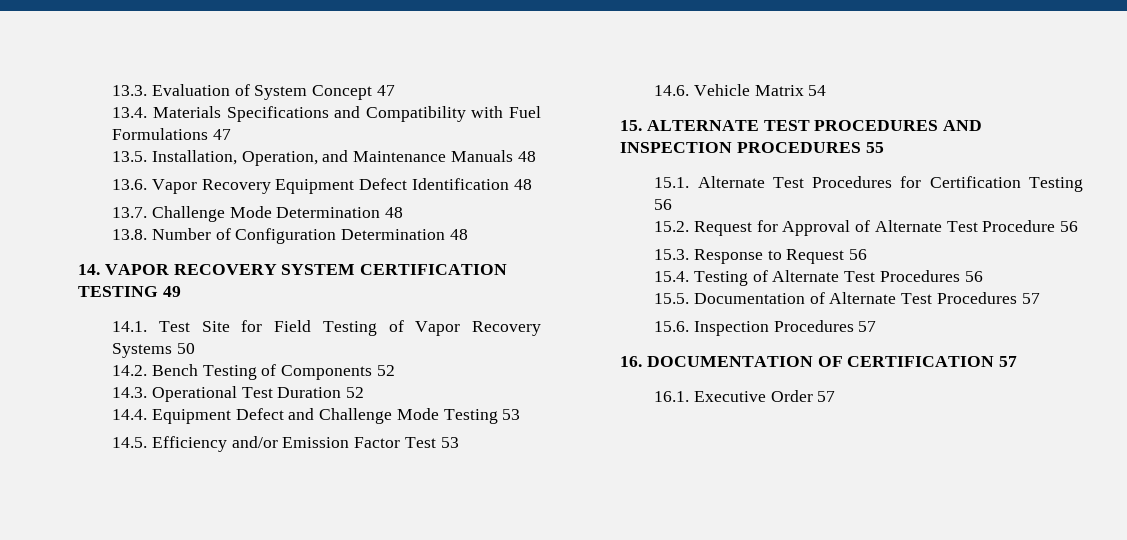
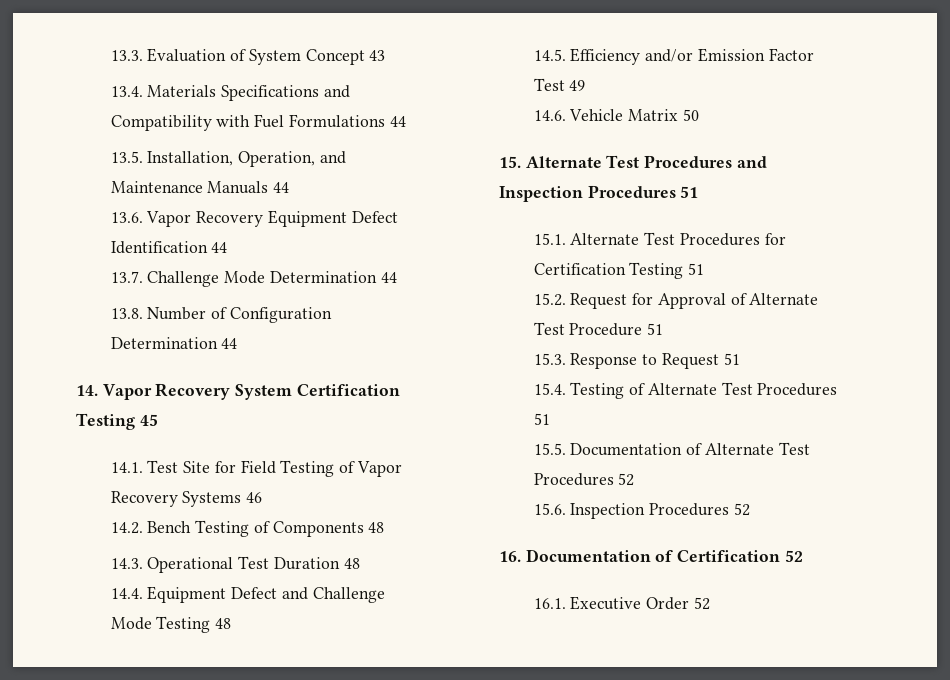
- 13.3. Evaluation of System Concept 47
+ 13.3. Evaluation of System Concept 43
- 13.4. Materials Specifications and Compatibility with Fuel Formulations 47
+ 13.4. Materials Specifications and Compatibility with Fuel Formulations 44
- 13.5. Installation, Operation, and Maintenance Manuals 48
+ 13.5. Installation, Operation, and Maintenance Manuals 44
- 13.6. Vapor Recovery Equipment Defect Identification 48
+ 13.6. Vapor Recovery Equipment Defect Identification 44
- 13.7. Challenge Mode Determination 48
+ 13.7. Challenge Mode Determination 44
- 13.8. Number of Configuration Determination 48
+ 13.8. Number of Configuration Determination 44
- 14. VAPOR RECOVERY SYSTEM CERTIFICATION TESTING 49
+ 14. Vapor Recovery System Certification Testing 45
- 14.1. Test Site for Field Testing of Vapor Recovery Systems 50
+ 14.1. Test Site for Field Testing of Vapor Recovery Systems 46
- 14.2. Bench Testing of Components 52
+ 14.2. Bench Testing of Components 48
- 14.3. Operational Test Duration 52
+ 14.3. Operational Test Duration 48
- 14.4. Equipment Defect and Challenge Mode Testing 53
+ 14.4. Equipment Defect and Challenge Mode Testing 48
- 14.5. Efficiency and/or Emission Factor Test 53
+ 14.5. Efficiency and/or Emission Factor Test 49
- 14.6. Vehicle Matrix 54
+ 14.6. Vehicle Matrix 50
- 15. ALTERNATE TEST PROCEDURES AND INSPECTION PROCEDURES 55
+ 15. Alternate Test Procedures and Inspection Procedures 51
- 15.1. Alternate Test Procedures for Certification Testing 56
+ 15.1. Alternate Test Procedures for Certification Testing 51
- 15.2. Request for Approval of Alternate Test Procedure 56
+ 15.2. Request for Approval of Alternate Test Procedure 51
- 15.3. Response to Request 56
+ 15.3. Response to Request 51
- 15.4. Testing of Alternate Test Procedures 56
+ 15.4. Testing of Alternate Test Procedures 51
- 15.5. Documentation of Alternate Test Procedures 57
+ 15.5. Documentation of Alternate Test Procedures 52
- 15.6. Inspection Procedures 57
+ 15.6. Inspection Procedures 52
- 16. DOCUMENTATION OF CERTIFICATION 57
+ 16. Documentation of Certification 52
- 16.1. Executive Order 57
+ 16.1. Executive Order 52

